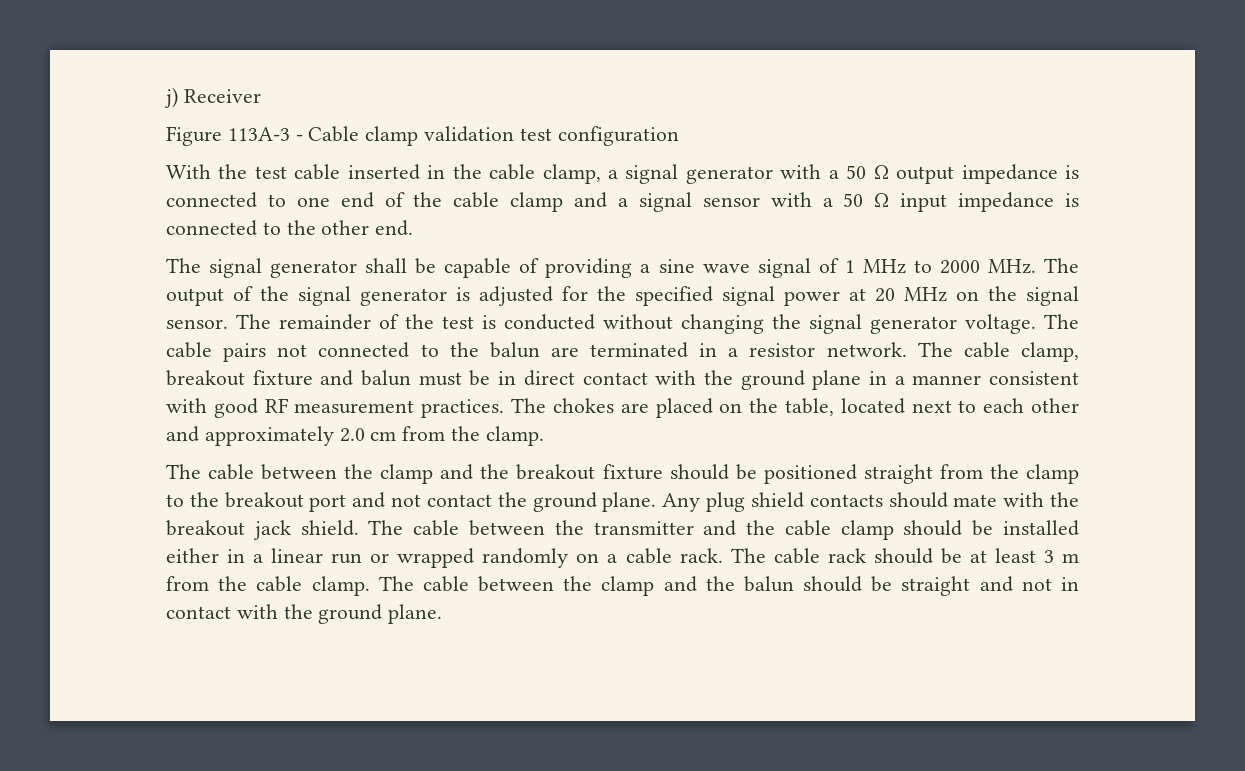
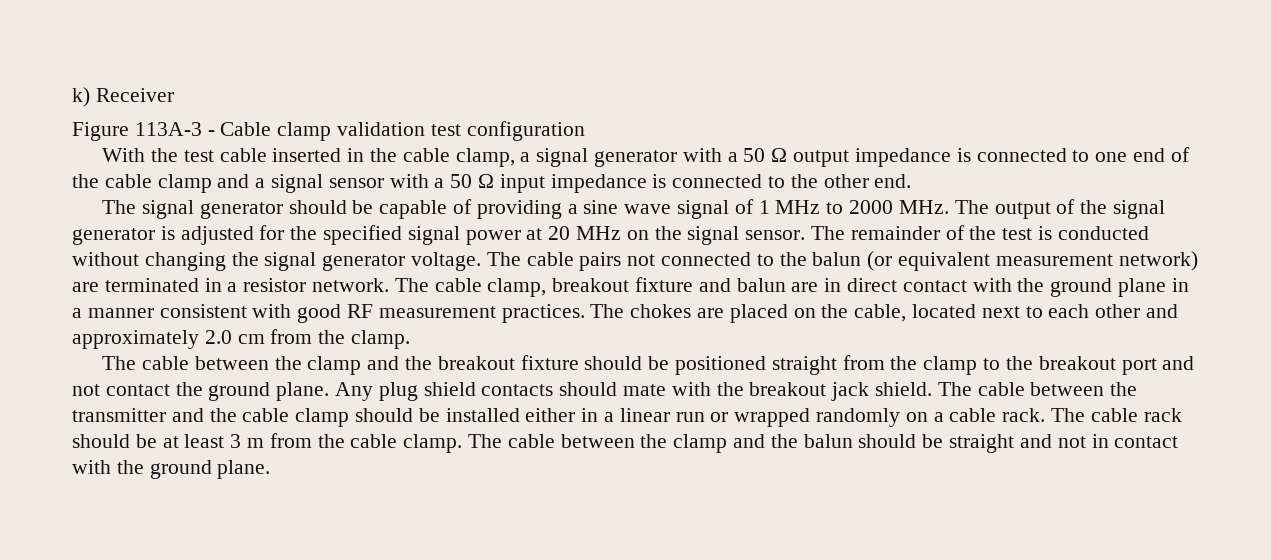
- j) Receiver
+ k) Receiver
- The signal generator shall be capable of providing a sine wave signal of 1 MHz to 2000 MHz. The output of the signal generator is adjusted for the specified signal power at 20 MHz on the signal sensor.
+ The signal generator should be capable of providing a sine wave signal of 1 MHz to 2000 MHz. The output of the signal generator is adjusted for the specified signal power at 20 MHz on the signal sensor.
- The cable pairs not connected to the balun are terminated in a resistor network.
+ The cable pairs not connected to the balun (or equivalent measurement network) are terminated in a resistor network.
- The cable clamp, breakout fixture and balun must be in direct contact with the ground plane in a manner consistent with good RF measurement practices.
+ The cable clamp, breakout fixture and balun are in direct contact with the ground plane in a manner consistent with good RF measurement practices.
- The chokes are placed on the table, located next to each other and approximately 2.0 cm from the clamp.
+ The chokes are placed on the cable, located next to each other and approximately 2.0 cm from the clamp.

